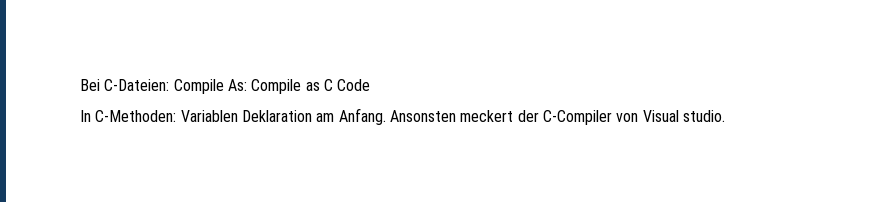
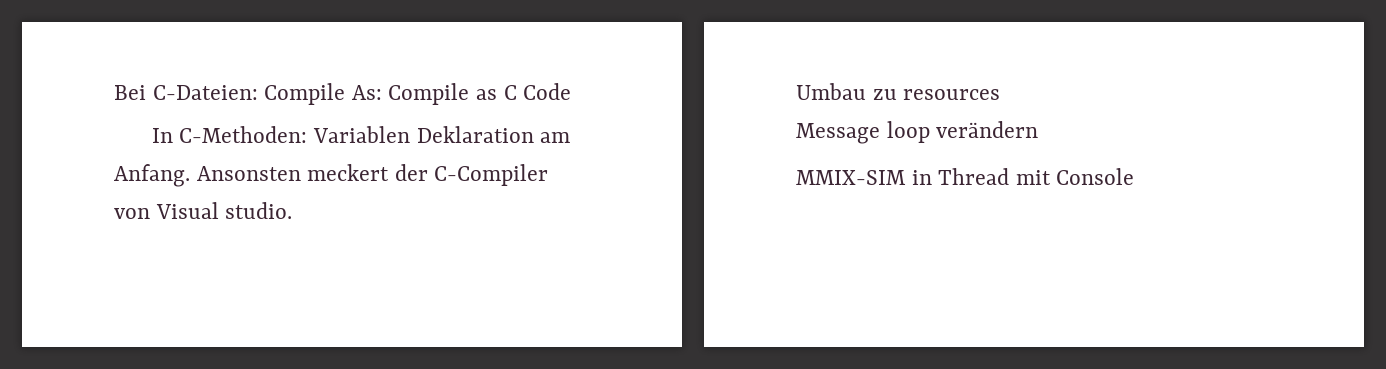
+ Umbau zu resources
+ Message loop verändern
+ MMIX-SIM in Thread mit Console

